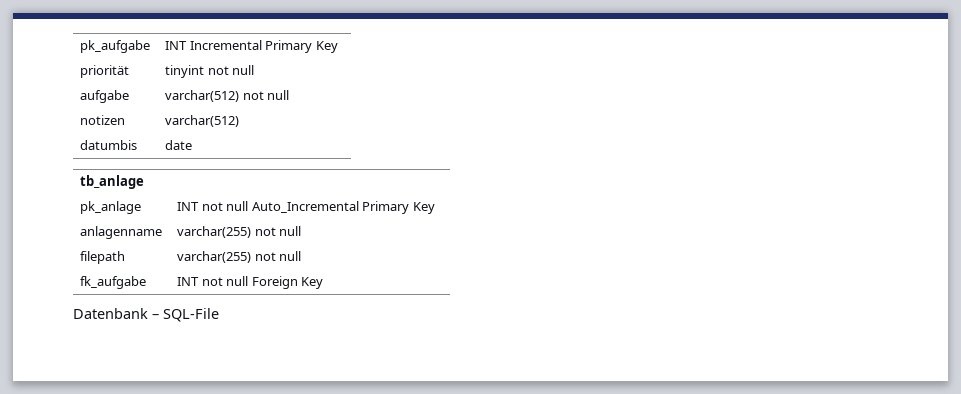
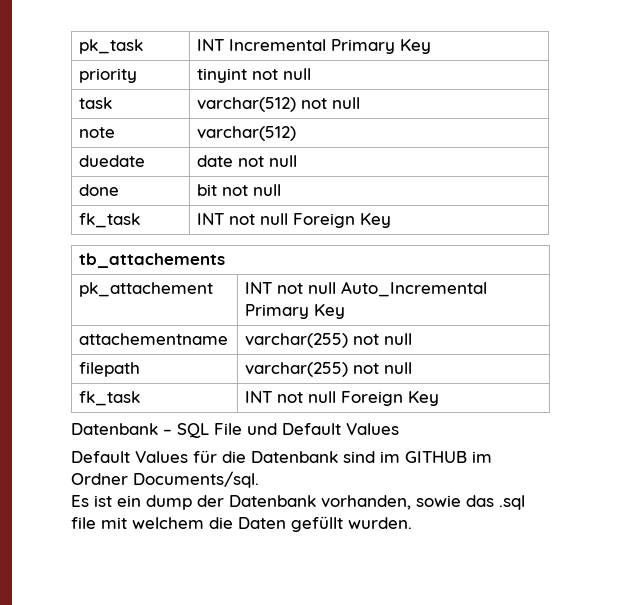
- pk_aufgabe | INT Incremental Primary Key
+ pk_task | INT Incremental Primary Key
- priorität | tinyint not null
+ priority | tinyint not null
- aufgabe | varchar(512) not null
+ task | varchar(512) not null
- notizen | varchar(512)
+ note | varchar(512)
- datumbis | date
- tb_anlage
- pk_anlage | INT not null Auto_Incremental Primary Key
+ duedate | date not null
+ done | bit not null
+ fk_task | INT not null Foreign Key
+ tb_attachements
+ pk_attachement | INT not null Auto_Incremental Primary Key
- anlagenname | varchar(255) not null
+ attachementname | varchar(255) not null
  filepath | varchar(255) not null
- fk_aufgabe | INT not null Foreign Key
+ fk_task | INT not null Foreign Key
- Datenbank – SQL-File
+ Datenbank – SQL File und Default Values
+ Default Values für die Datenbank sind im GITHUB im Ordner Documents/sql.
+ Es ist ein dump der Datenbank vorhanden, sowie das .sql file mit welchem die Daten gefüllt wurden.

